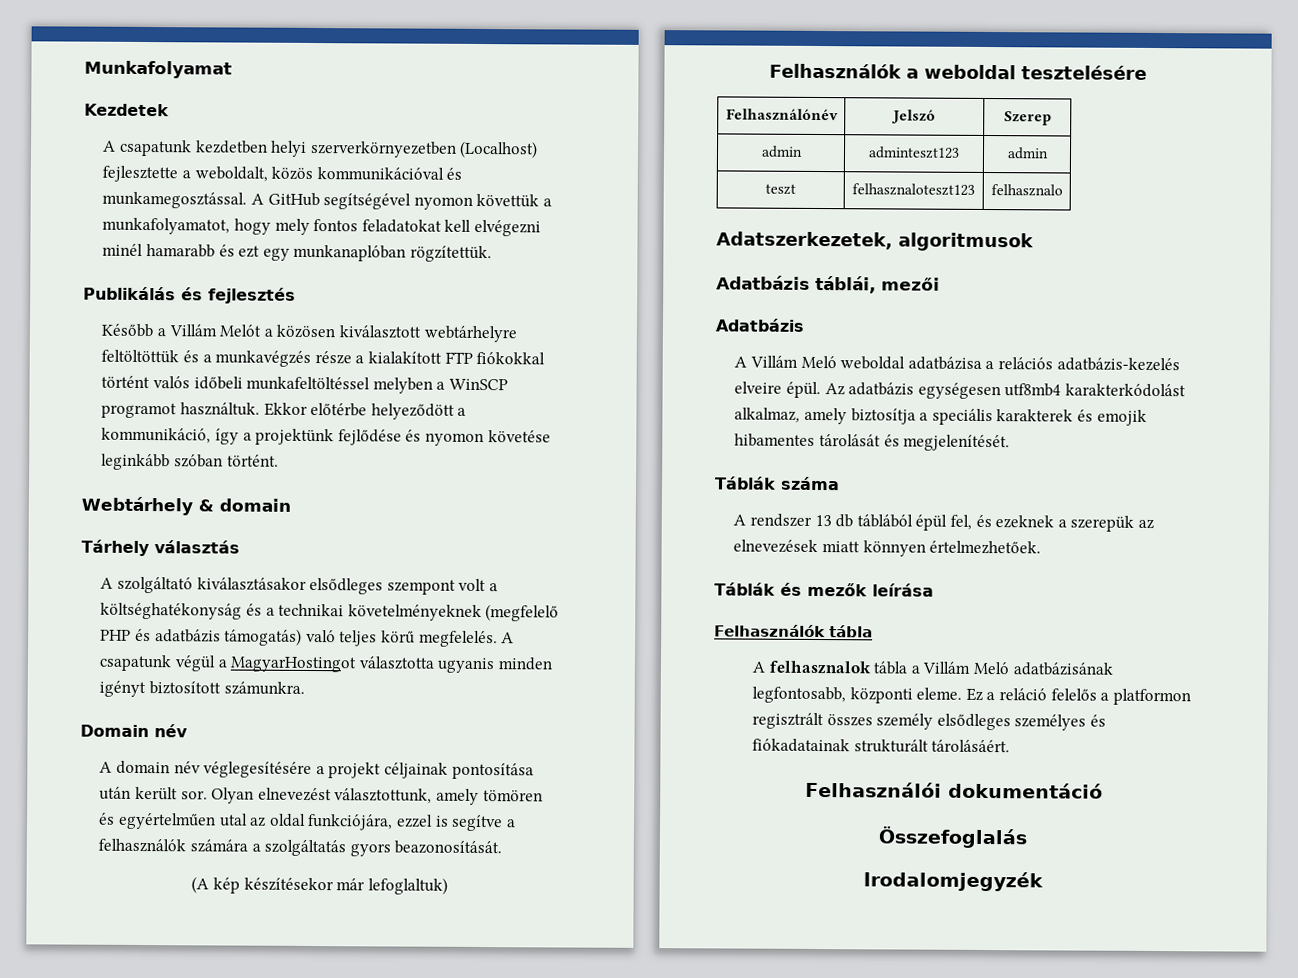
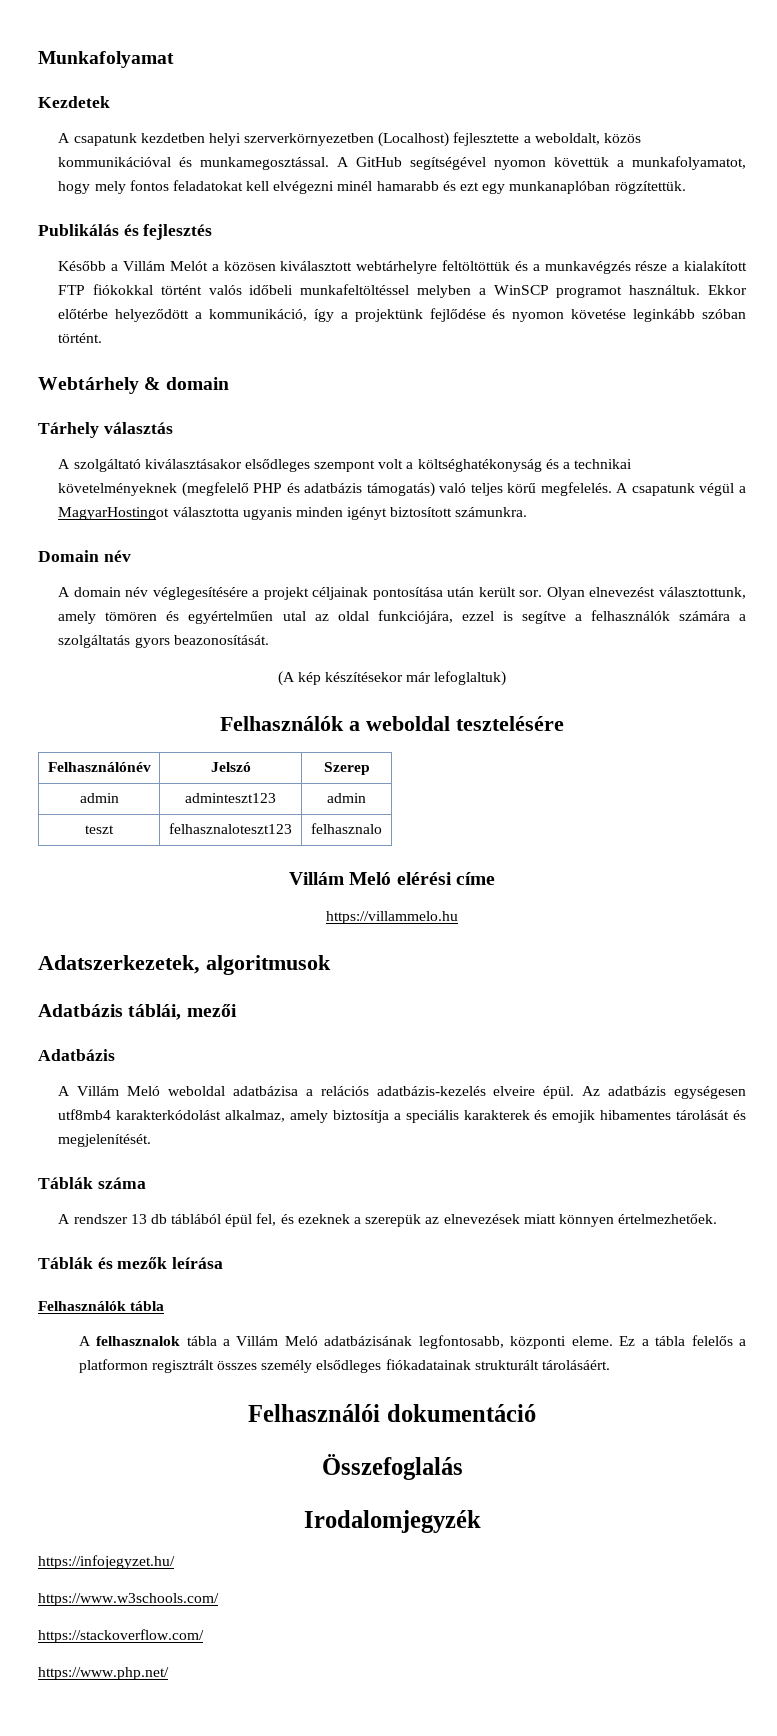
+ Villám Meló elérési címe
+ https://villammelo.hu
- Ez a reláció felelős a platformon regisztrált összes személy elsődleges személyes és fiókadatainak strukturált tárolásáért.
+ Ez a tábla felelős a platformon regisztrált összes személy elsődleges fiókadatainak strukturált tárolásáért.
+ https://infojegyzet.hu/
+ https://www.w3schools.com/
+ https://stackoverflow.com/
+ https://www.php.net/

